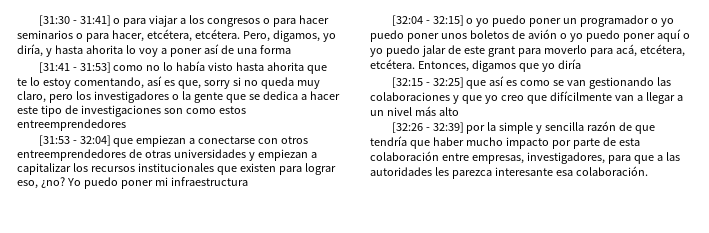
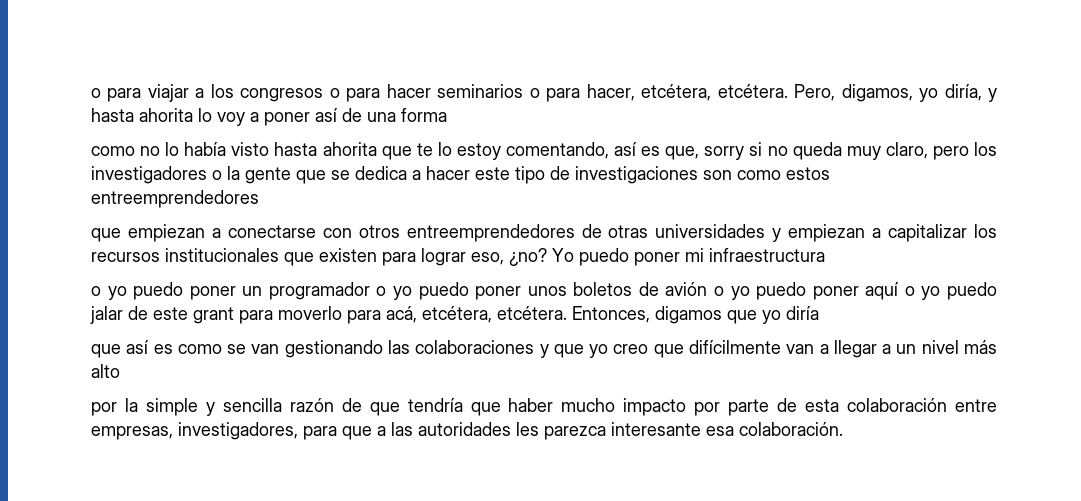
- [31:30 - 31:41] o para viajar a los congresos o para hacer seminarios o para hacer, etcétera, etcétera.
+ o para viajar a los congresos o para hacer seminarios o para hacer, etcétera, etcétera.
- [31:41 - 31:53] como no lo había visto hasta ahorita que te lo estoy comentando, así es que, sorry si no queda muy claro, pero los investigadores o la gente que se dedica a hacer este tipo de investigaciones son como estos entreemprendedores
+ como no lo había visto hasta ahorita que te lo estoy comentando, así es que, sorry si no queda muy claro, pero los investigadores o la gente que se dedica a hacer este tipo de investigaciones son como estos entreemprendedores
- [31:53 - 32:04] que empiezan a conectarse con otros entreemprendedores de otras universidades y empiezan a capitalizar los recursos institucionales que existen para lograr eso, ¿no?
+ que empiezan a conectarse con otros entreemprendedores de otras universidades y empiezan a capitalizar los recursos institucionales que existen para lograr eso, ¿no?
- [32:04 - 32:15] o yo puedo poner un programador o yo puedo poner unos boletos de avión o yo puedo poner aquí o yo puedo jalar de este grant para moverlo para acá, etcétera, etcétera.
+ o yo puedo poner un programador o yo puedo poner unos boletos de avión o yo puedo poner aquí o yo puedo jalar de este grant para moverlo para acá, etcétera, etcétera.
- [32:15 - 32:25] que así es como se van gestionando las colaboraciones y que yo creo que difícilmente van a llegar a un nivel más alto
+ que así es como se van gestionando las colaboraciones y que yo creo que difícilmente van a llegar a un nivel más alto
- [32:26 - 32:39] por la simple y sencilla razón de que tendría que haber mucho impacto por parte de esta colaboración entre empresas, investigadores, para que a las autoridades les parezca interesante esa colaboración.
+ por la simple y sencilla razón de que tendría que haber mucho impacto por parte de esta colaboración entre empresas, investigadores, para que a las autoridades les parezca interesante esa colaboración.

